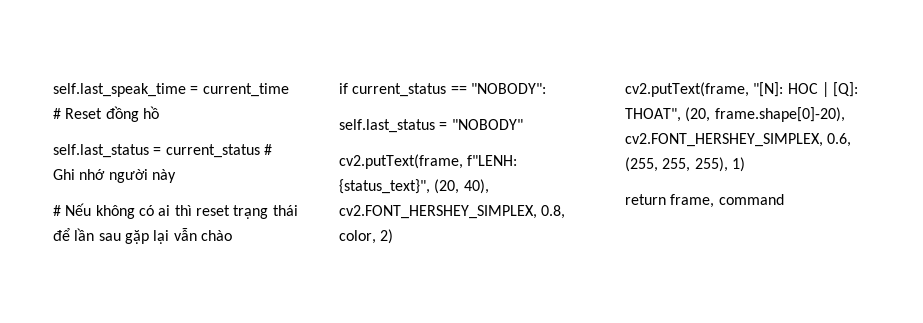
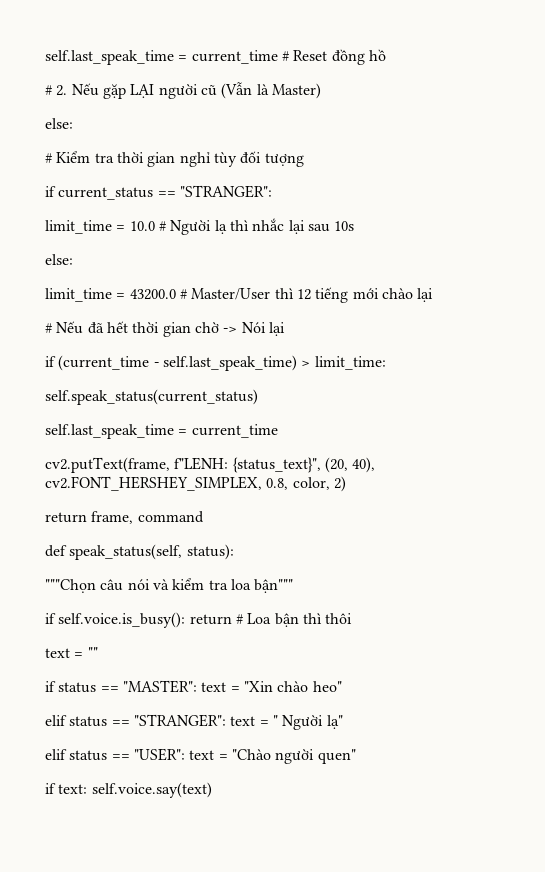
- self.last_status = current_status # Ghi nhớ người này
- # Nếu không có ai thì reset trạng thái để lần sau gặp lại vẫn chào
- if current_status == "NOBODY":
- self.last_status = "NOBODY"
+ # 2. Nếu gặp LẠI người cũ (Vẫn là Master)
+ else:
+ # Kiểm tra thời gian nghỉ tùy đối tượng
+ if current_status == "STRANGER":
+ limit_time = 10.0 # Người lạ thì nhắc lại sau 10s
+ else:
+ limit_time = 43200.0 # Master/User thì 12 tiếng mới chào lại
+ # Nếu đã hết thời gian chờ -> Nói lại
+ if (current_time - self.last_speak_time) > limit_time:
+ self.speak_status(current_status)
+ self.last_speak_time = current_time
- cv2.putText(frame, "[N]: HOC | [Q]: THOAT", (20, frame.shape[0]-20), cv2.FONT_HERSHEY_SIMPLEX, 0.6, (255, 255, 255), 1)
  return frame, command
+ def speak_status(self, status):
+ """Chọn câu nói và kiểm tra loa bận"""
+ if self.voice.is_busy(): return # Loa bận thì thôi
+ text = ""
+ if status == "MASTER": text = "Xin chào heo"
+ elif status == "STRANGER": text = " Người lạ"
+ elif status == "USER": text = "Chào người quen"
+ if text: self.voice.say(text)

